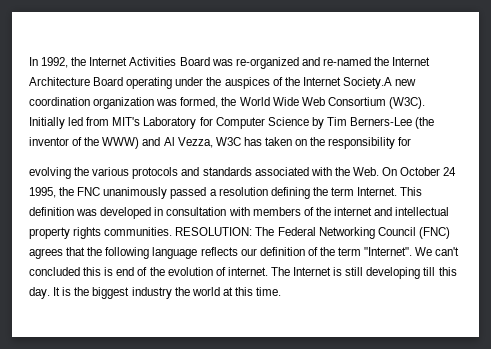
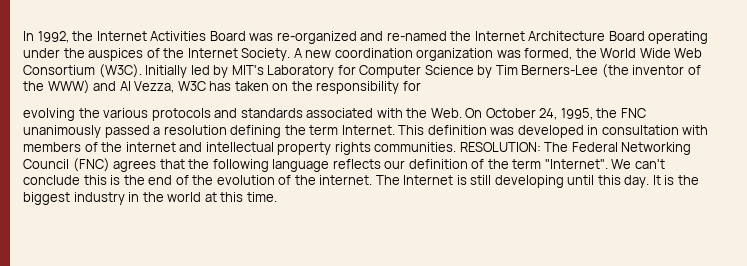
- In 1992, the Internet Activities Board was re-organized and re-named the Internet Architecture Board operating under the auspices of the Internet Society.A new coordination organization was formed, the World Wide Web Consortium (W3C).
+ In 1992, the Internet Activities Board was re-organized and re-named the Internet Architecture Board operating under the auspices of the Internet Society. A new coordination organization was formed, the World Wide Web Consortium (W3C).
- Initially led from MIT's Laboratory for Computer Science by Tim Berners-Lee (the inventor of the WWW) and Al Vezza, W3C has taken on the responsibility for
+ Initially led by MIT's Laboratory for Computer Science by Tim Berners-Lee (the inventor of the WWW) and Al Vezza, W3C has taken on the responsibility for
- evolving the various protocols and standards associated with the Web. On October 24 1995, the FNC unanimously passed a resolution defining the term Internet.
+ evolving the various protocols and standards associated with the Web. On October 24, 1995, the FNC unanimously passed a resolution defining the term Internet.
- We can't concluded this is end of the evolution of internet.
+ We can't conclude this is the end of the evolution of the internet.
- The Internet is still developing till this day.
+ The Internet is still developing until this day.
- It is the biggest industry the world at this time.
+ It is the biggest industry in the world at this time.

